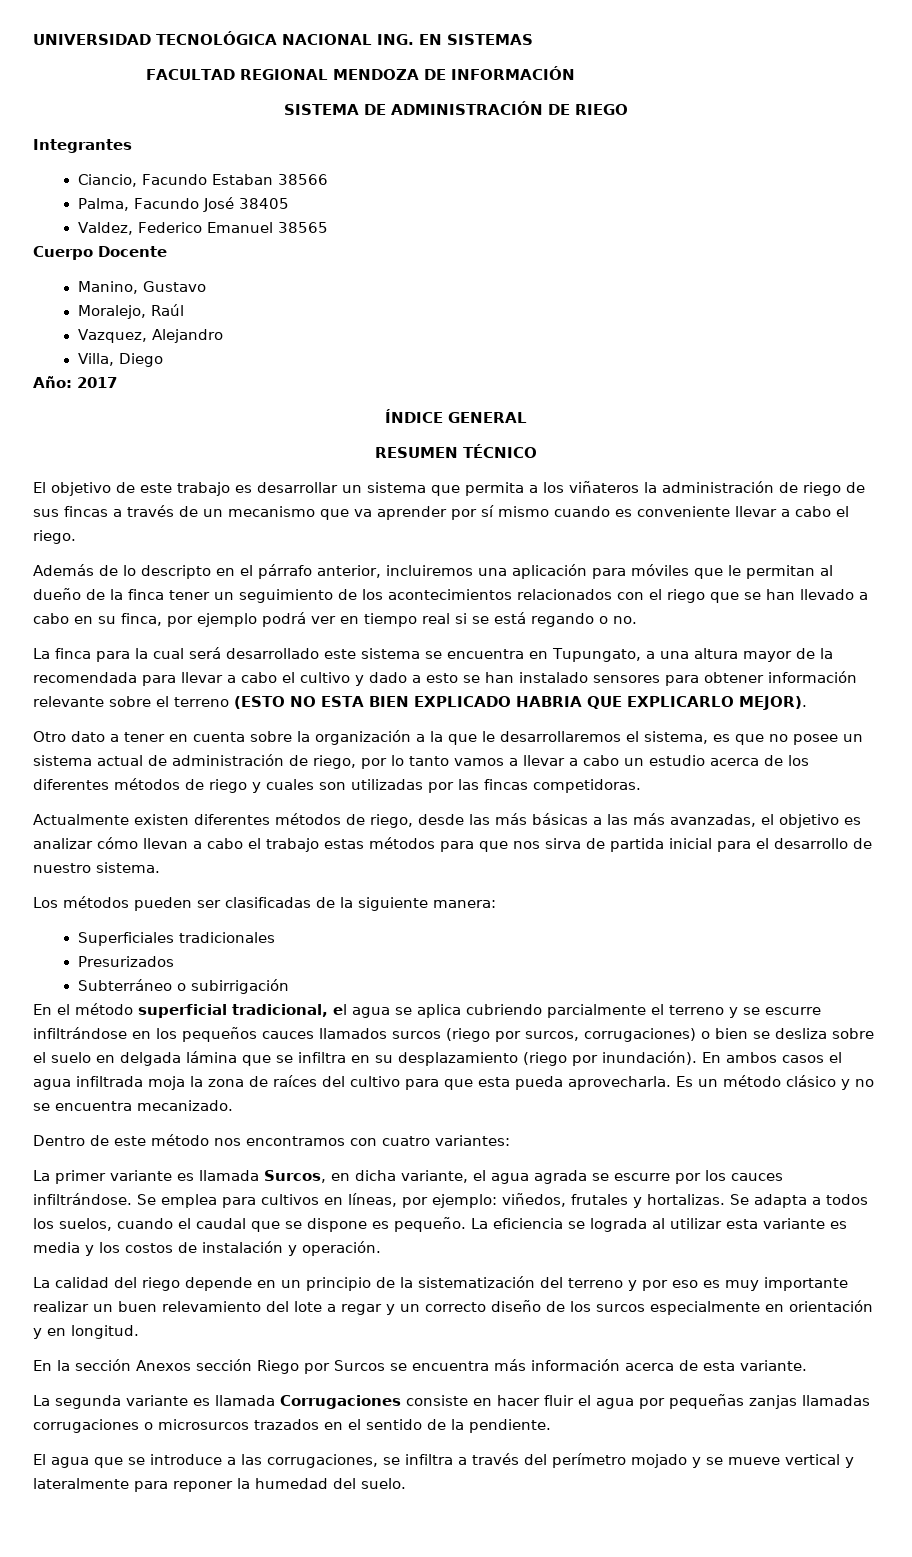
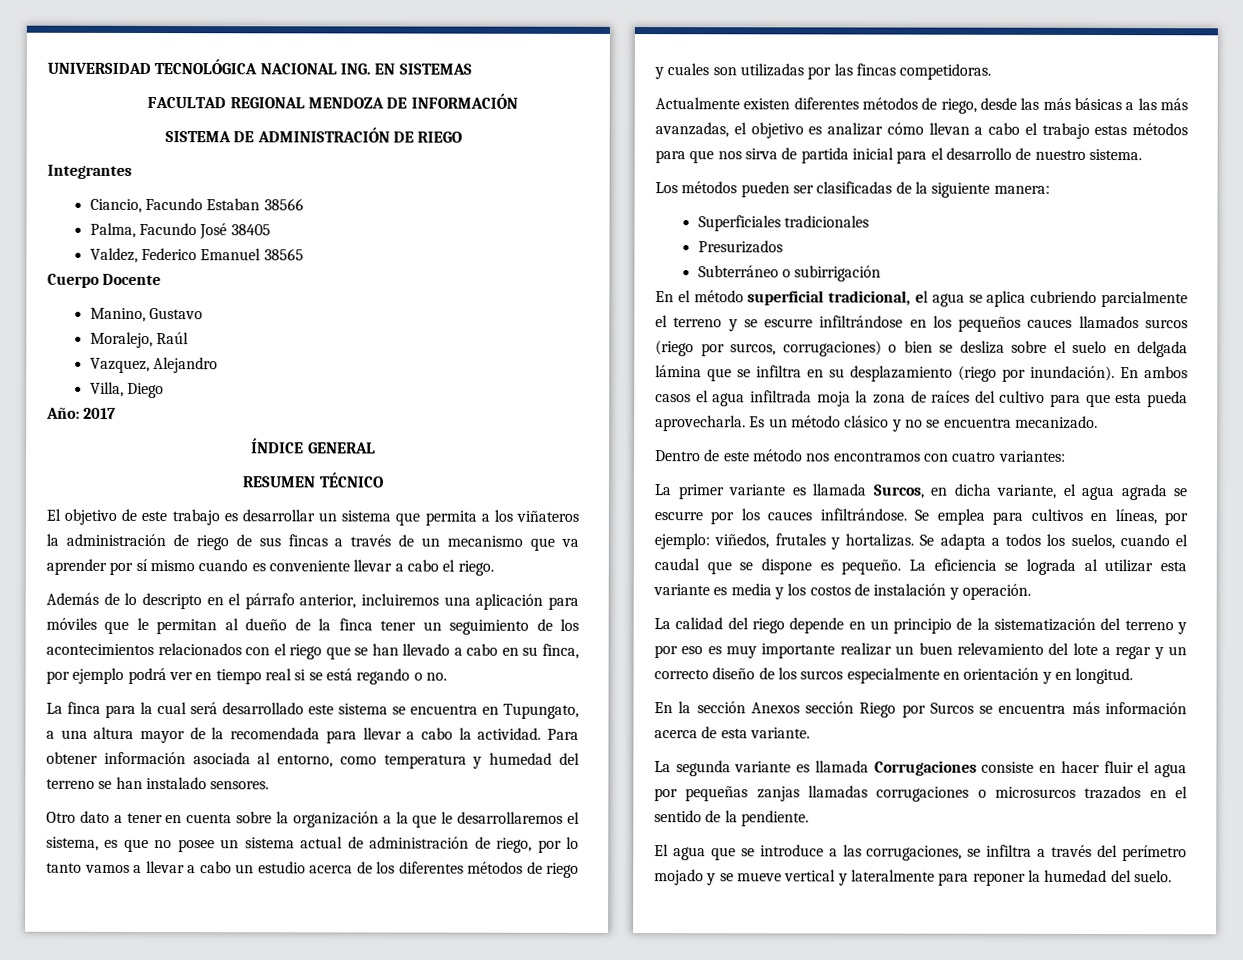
- La finca para la cual será desarrollado este sistema se encuentra en Tupungato, a una altura mayor de la recomendada para llevar a cabo el cultivo y dado a esto se han instalado sensores para obtener información relevante sobre el terreno (ESTO NO ESTA BIEN EXPLICADO HABRIA QUE EXPLICARLO MEJOR).
+ La finca para la cual será desarrollado este sistema se encuentra en Tupungato, a una altura mayor de la recomendada para llevar a cabo la actividad. Para obtener información asociada al entorno, como temperatura y humedad del terreno se han instalado sensores.

